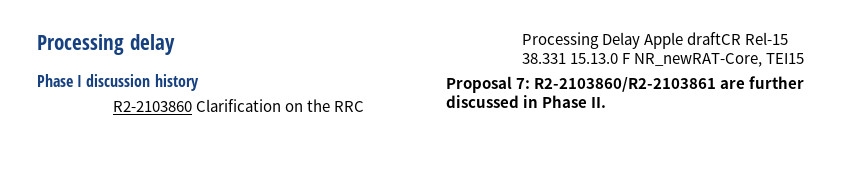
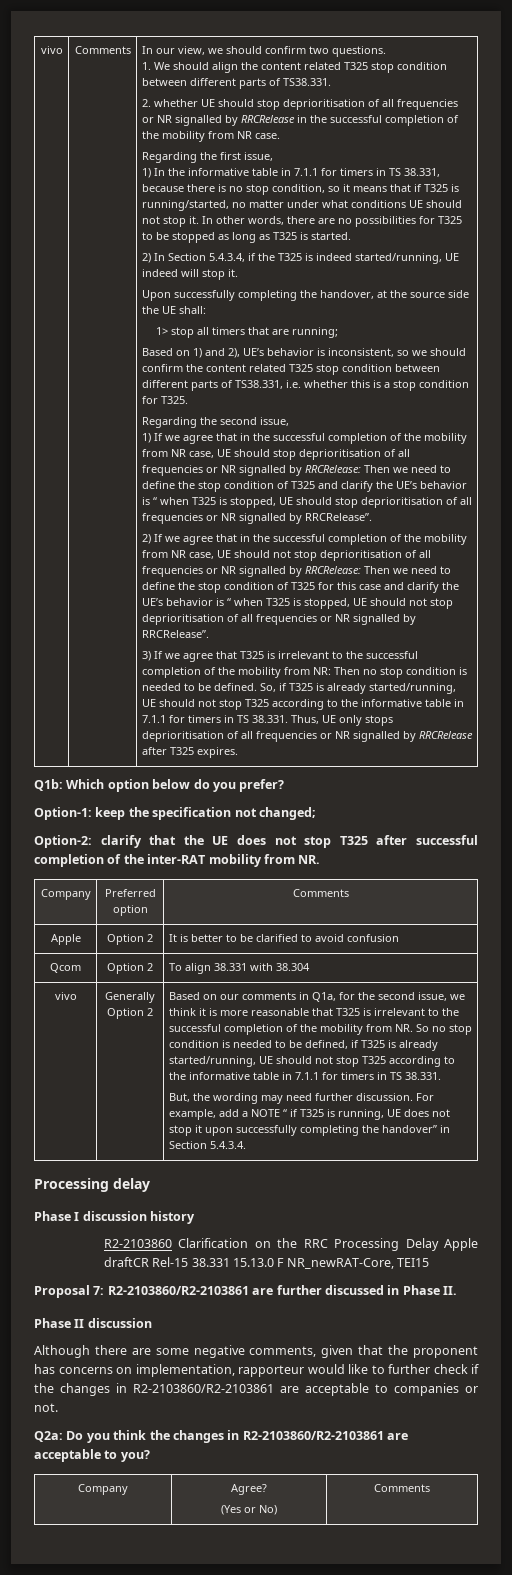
+ vivo | Comments | In our view, we should confirm two questions.
+ 1. We should align the content related T325 stop condition between different parts of TS38.331.
+ 2. whether UE should stop deprioritisation of all frequencies or NR signalled by RRCRelease in the successful completion of the mobility from NR case.
+ Regarding the first issue,
+ 1) In the informative table in 7.1.1 for timers in TS 38.331, because there is no stop condition, so it means that if T325 is running/started, no matter under what conditions UE should not stop it. In other words, there are no possibilities for T325 to be stopped as long as T325 is started.
+ 2) In Section 5.4.3.4, if the T325 is indeed started/running, UE indeed will stop it.
+ Upon successfully completing the handover, at the source side the UE shall:
+ 1> stop all timers that are running;
+ Based on 1) and 2), UE’s behavior is inconsistent, so we should confirm the content related T325 stop condition between different parts of TS38.331, i.e. whether this is a stop condition for T325.
+ Regarding the second issue,
+ 1) If we agree that in the successful completion of the mobility from NR case, UE should stop deprioritisation of all frequencies or NR signalled by RRCRelease: Then we need to define the stop condition of T325 and clarify the UE’s behavior is “ when T325 is stopped, UE should stop deprioritisation of all frequencies or NR signalled by RRCRelease”.
+ 2) If we agree that in the successful completion of the mobility from NR case, UE should not stop deprioritisation of all frequencies or NR signalled by RRCRelease: Then we need to define the stop condition of T325 for this case and clarify the UE’s behavior is “ when T325 is stopped, UE should not stop deprioritisation of all frequencies or NR signalled by RRCRelease”.
+ 3) If we agree that T325 is irrelevant to the successful completion of the mobility from NR: Then no stop condition is needed to be defined. So, if T325 is already started/running, UE should not stop T325 according to the informative table in 7.1.1 for timers in TS 38.331. Thus, UE only stops deprioritisation of all frequencies or NR signalled by RRCRelease after T325 expires.
+ Q1b: Which option below do you prefer?
+ Option-1: keep the specification not changed;
+ Option-2: clarify that the UE does not stop T325 after successful completion of the inter-RAT mobility from NR.
+ Company | Preferred option | Comments
+ Apple | Option 2 | It is better to be clarified to avoid confusion
+ Qcom | Option 2 | To align 38.331 with 38.304
+ vivo | Generally Option 2 | Based on our comments in Q1a, for the second issue, we think it is more reasonable that T325 is irrelevant to the successful completion of the mobility from NR. So no stop condition is needed to be defined, if T325 is already started/running, UE should not stop T325 according to the informative table in 7.1.1 for timers in TS 38.331.
+ But, the wording may need further discussion. For example, add a NOTE “ if T325 is running, UE does not stop it upon successfully completing the handover” in Section 5.4.3.4.
+ Phase II discussion
+ Although there are some negative comments, given that the proponent has concerns on implementation, rapporteur would like to further check if the changes in R2-2103860/R2-2103861 are acceptable to companies or not.
+ Q2a: Do you think the changes in R2-2103860/R2-2103861 are acceptable to you?
+ Company | Agree?
+ (Yes or No) | Comments

